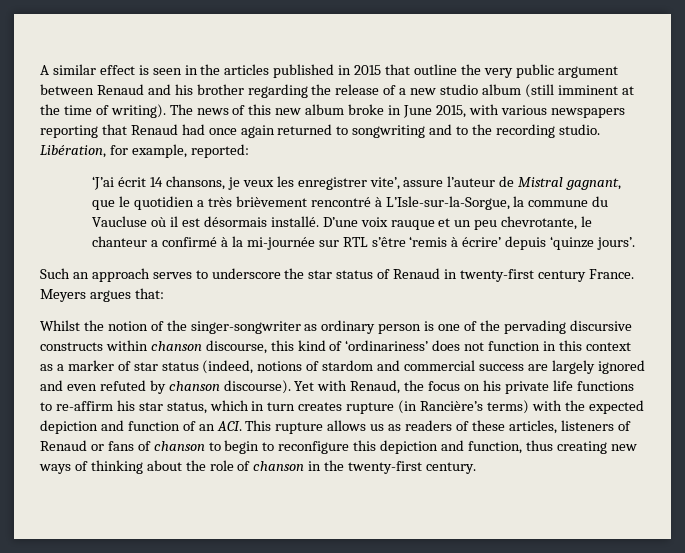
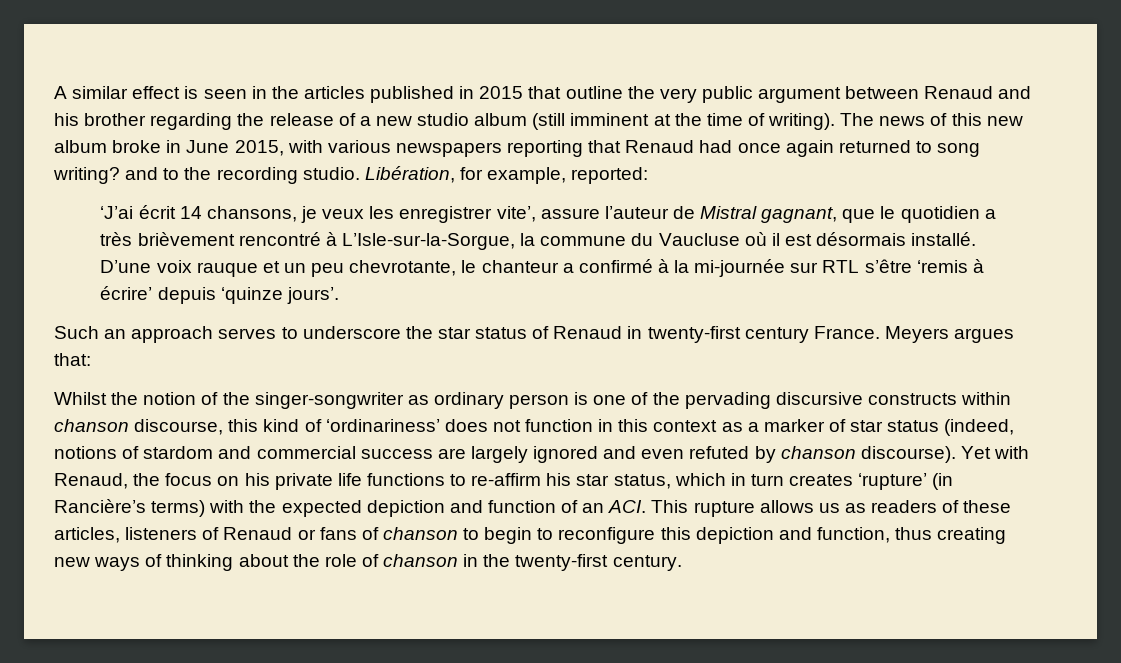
- The news of this new album broke in June 2015, with various newspapers reporting that Renaud had once again returned to songwriting and to the recording studio.
+ The news of this new album broke in June 2015, with various newspapers reporting that Renaud had once again returned to song writing? and to the recording studio.
- Yet with Renaud, the focus on his private life functions to re-affirm his star status, which in turn creates rupture (in Rancière’s terms) with the expected depiction and function of an ACI. This rupture allows us as readers of these articles, listeners of Renaud or fans of chanson to begin to reconfigure this depiction and function, thus creating new ways of thinking about the role of chanson in the twenty-first century.
+ Yet with Renaud, the focus on his private life functions to re-affirm his star status, which in turn creates ‘rupture’ (in Rancière’s terms) with the expected depiction and function of an ACI. This rupture allows us as readers of these articles, listeners of Renaud or fans of chanson to begin to reconfigure this depiction and function, thus creating new ways of thinking about the role of chanson in the twenty-first century.

